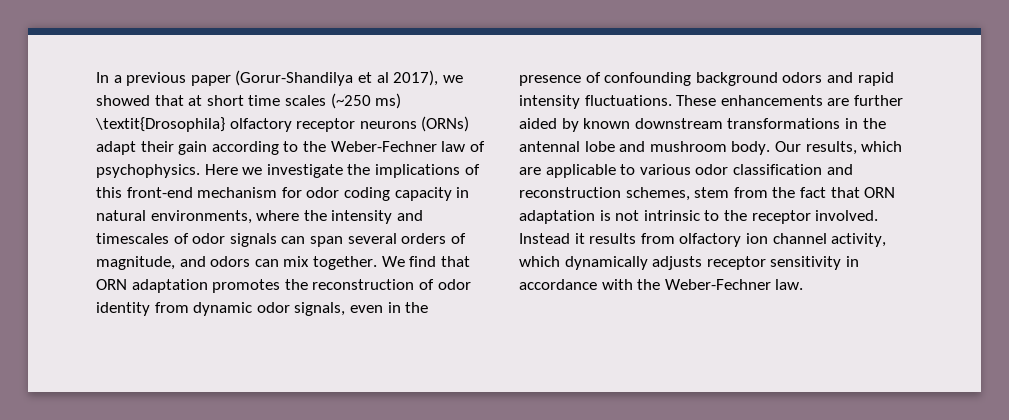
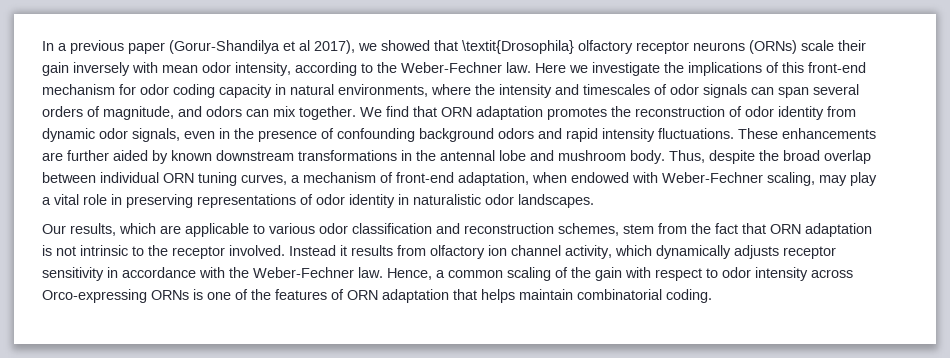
- In a previous paper (Gorur-Shandilya et al 2017), we showed that at short time scales (~250 ms) \textit{Drosophila} olfactory receptor neurons (ORNs) adapt their gain according to the Weber-Fechner law of psychophysics.
+ In a previous paper (Gorur-Shandilya et al 2017), we showed that \textit{Drosophila} olfactory receptor neurons (ORNs) scale their gain inversely with mean odor intensity, according to the Weber-Fechner law.
- These enhancements are further aided by known downstream transformations in the antennal lobe and mushroom body. Our results, which are applicable to various odor classification and reconstruction schemes, stem from the fact that ORN adaptation is not intrinsic to the receptor involved.
+ These enhancements are further aided by known downstream transformations in the antennal lobe and mushroom body. Thus, despite the broad overlap between individual ORN tuning curves, a mechanism of front-end adaptation, when endowed with Weber-Fechner scaling, may play a vital role in preserving representations of odor identity in naturalistic odor landscapes.
+ Our results, which are applicable to various odor classification and reconstruction schemes, stem from the fact that ORN adaptation is not intrinsic to the receptor involved.
+ Hence, a common scaling of the gain with respect to odor intensity across Orco-expressing ORNs is one of the features of ORN adaptation that helps maintain combinatorial coding.

